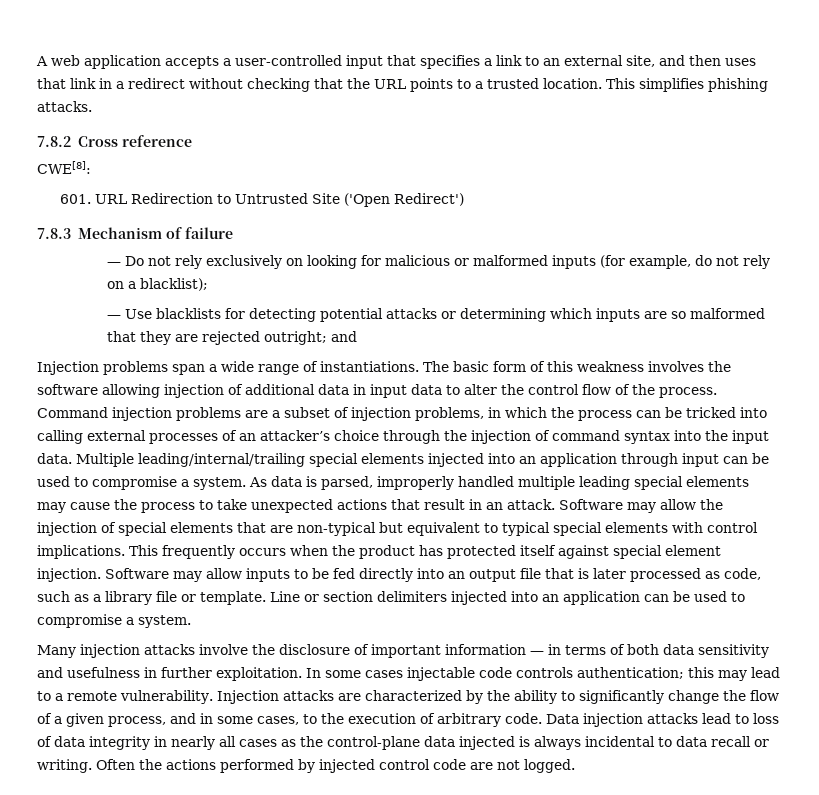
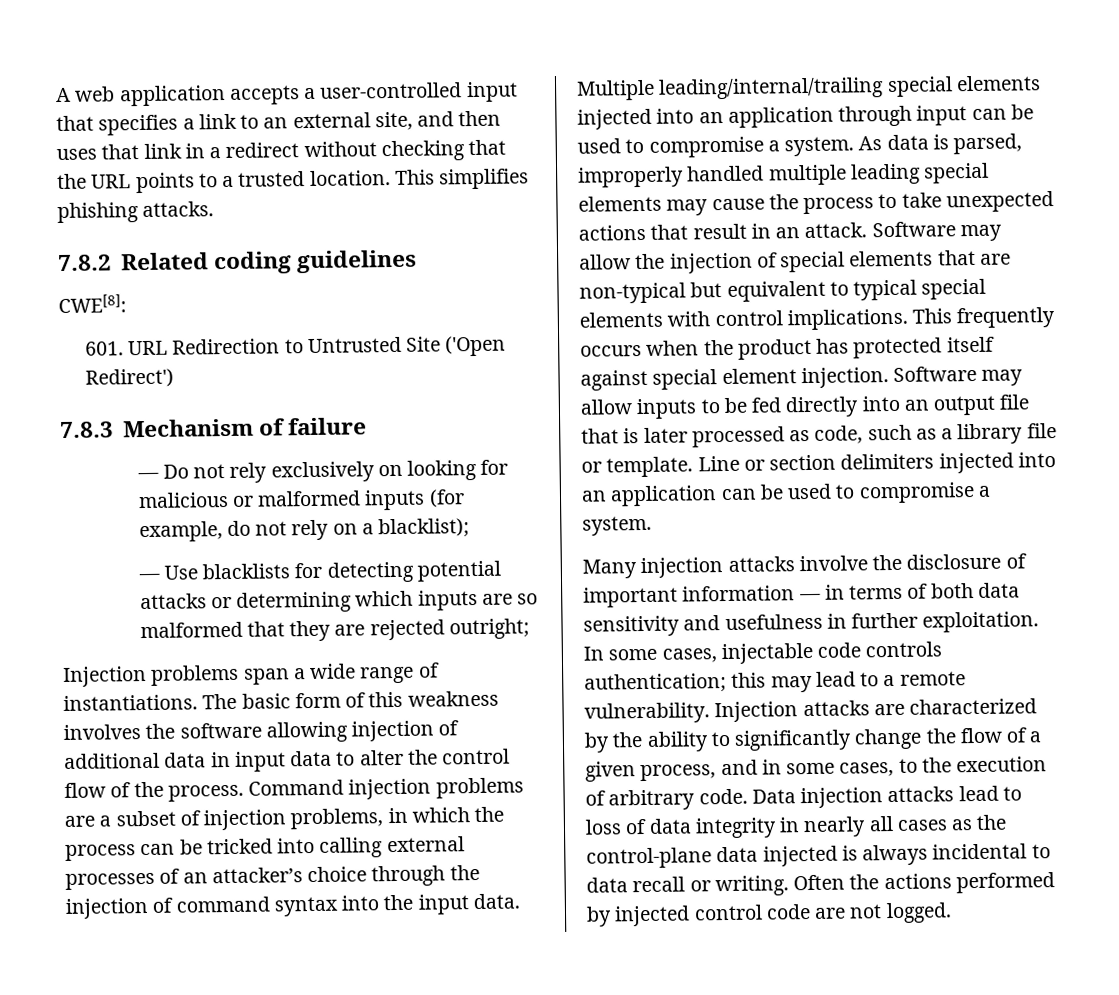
- 7.8.2 Cross reference
+ 7.8.2 Related coding guidelines
- — Use blacklists for detecting potential attacks or determining which inputs are so malformed that they are rejected outright; and
+ — Use blacklists for detecting potential attacks or determining which inputs are so malformed that they are rejected outright;
- In some cases injectable code controls authentication; this may lead to a remote vulnerability.
+ In some cases, injectable code controls authentication; this may lead to a remote vulnerability.

